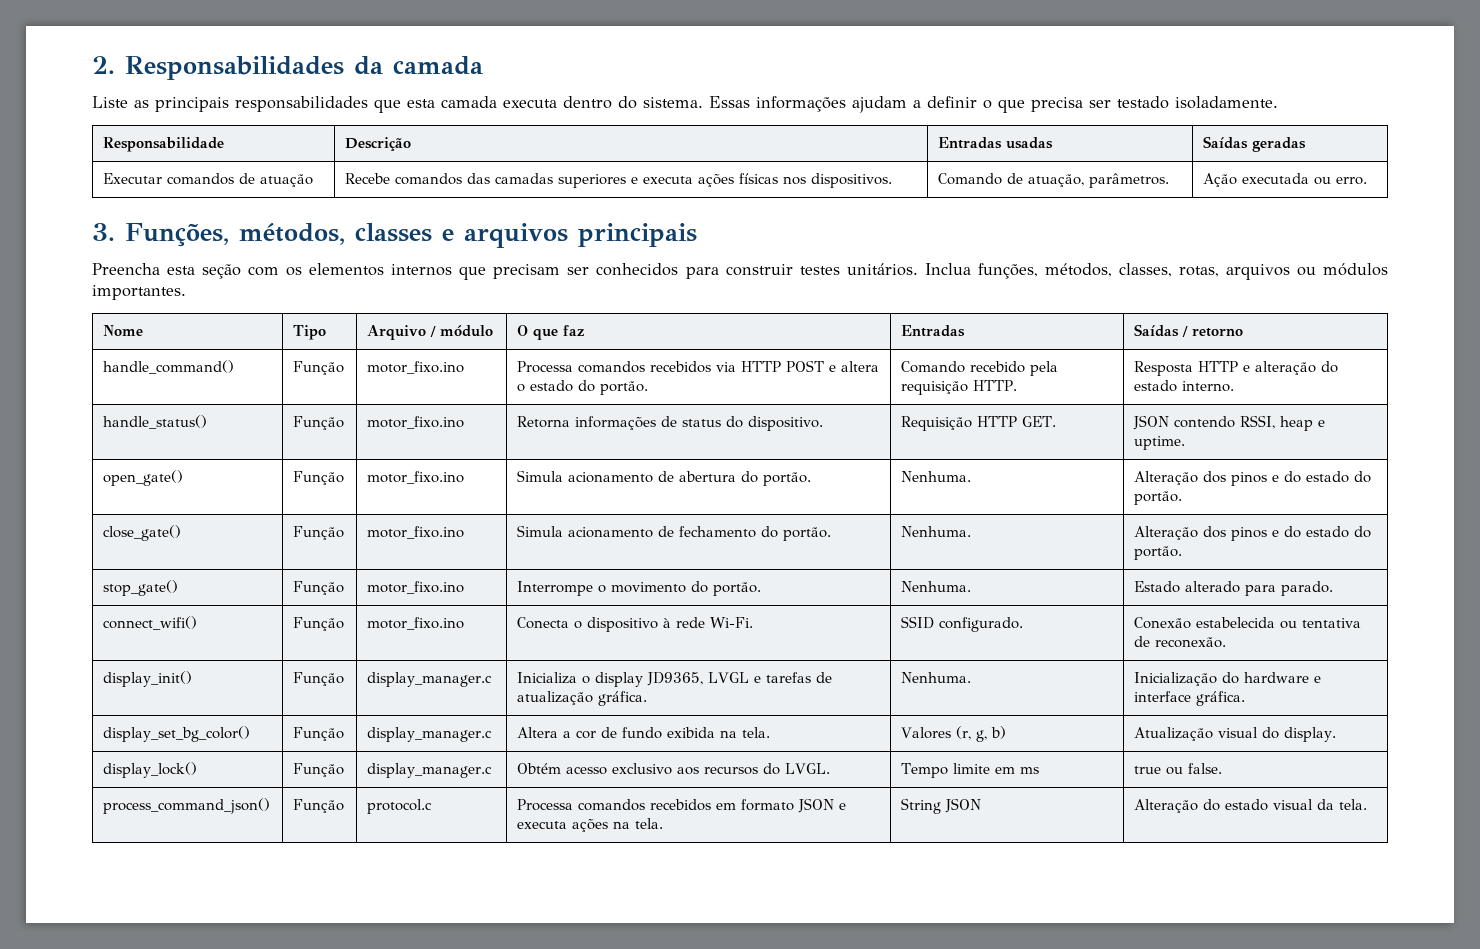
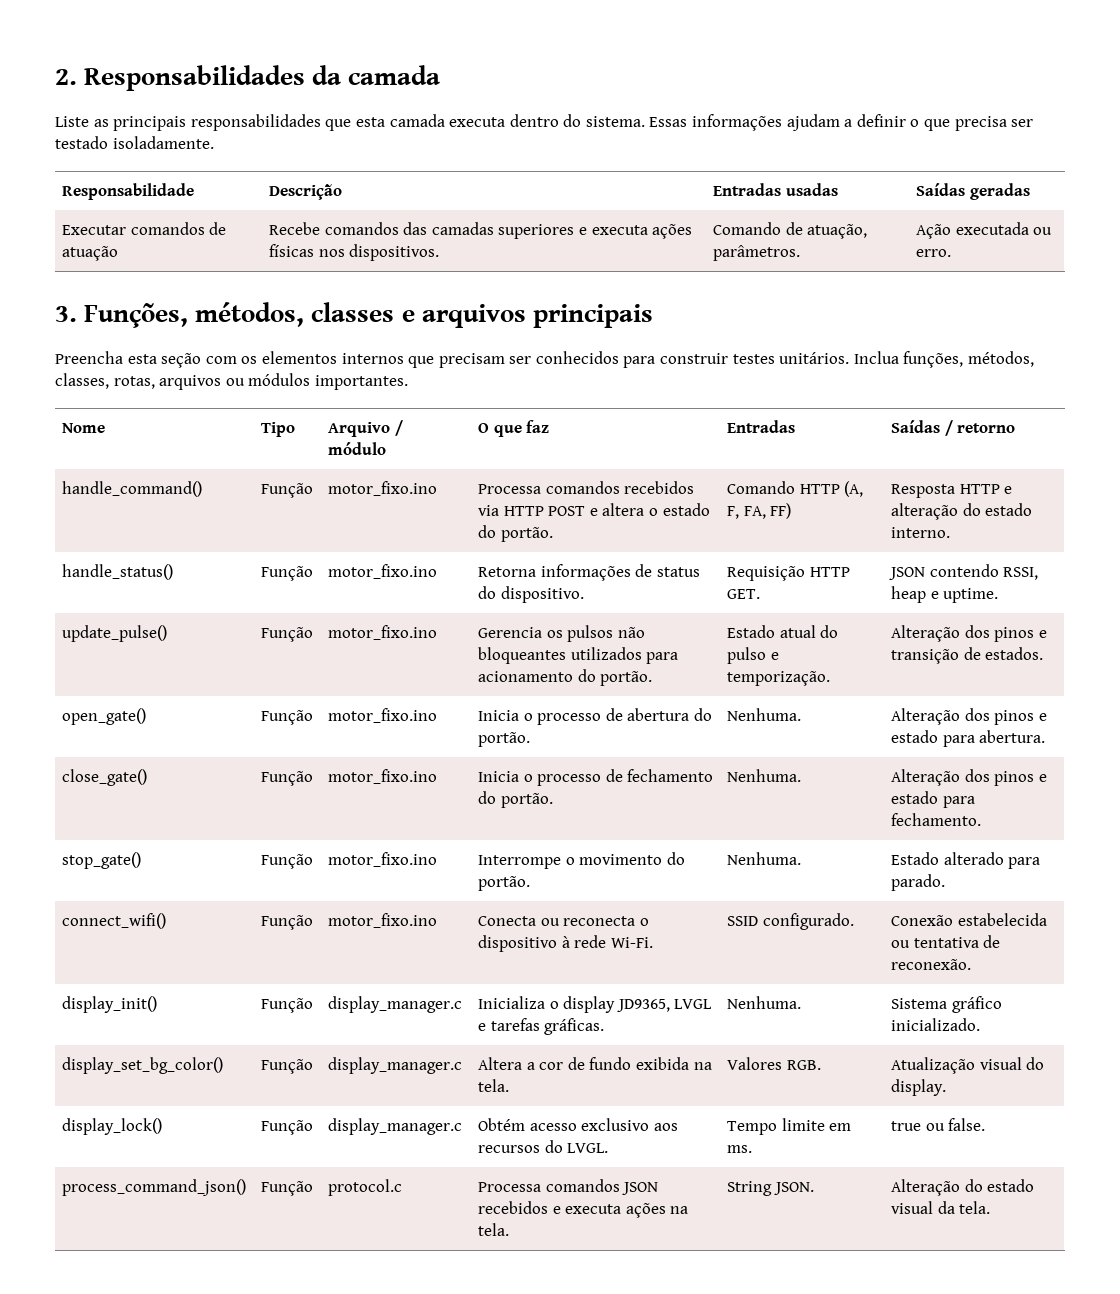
- handle_command() | Função | motor_fixo.ino | Processa comandos recebidos via HTTP POST e altera o estado do portão. | Comando recebido pela requisição HTTP. | Resposta HTTP e alteração do estado interno.
+ handle_command() | Função | motor_fixo.ino | Processa comandos recebidos via HTTP POST e altera o estado do portão. | Comando HTTP (A, F, FA, FF) | Resposta HTTP e alteração do estado interno.
+ update_pulse() | Função | motor_fixo.ino | Gerencia os pulsos não bloqueantes utilizados para acionamento do portão. | Estado atual do pulso e temporização. | Alteração dos pinos e transição de estados.
- open_gate() | Função | motor_fixo.ino | Simula acionamento de abertura do portão. | Nenhuma. | Alteração dos pinos e do estado do portão.
+ open_gate() | Função | motor_fixo.ino | Inicia o processo de abertura do portão. | Nenhuma. | Alteração dos pinos e estado para abertura.
- close_gate() | Função | motor_fixo.ino | Simula acionamento de fechamento do portão. | Nenhuma. | Alteração dos pinos e do estado do portão.
+ close_gate() | Função | motor_fixo.ino | Inicia o processo de fechamento do portão. | Nenhuma. | Alteração dos pinos e estado para fechamento.
- connect_wifi() | Função | motor_fixo.ino | Conecta o dispositivo à rede Wi-Fi. | SSID configurado. | Conexão estabelecida ou tentativa de reconexão.
+ connect_wifi() | Função | motor_fixo.ino | Conecta ou reconecta o dispositivo à rede Wi-Fi. | SSID configurado. | Conexão estabelecida ou tentativa de reconexão.
- display_init() | Função | display_manager.c | Inicializa o display JD9365, LVGL e tarefas de atualização gráfica. | Nenhuma. | Inicialização do hardware e interface gráfica.
+ display_init() | Função | display_manager.c | Inicializa o display JD9365, LVGL e tarefas gráficas. | Nenhuma. | Sistema gráfico inicializado.
- display_set_bg_color() | Função | display_manager.c | Altera a cor de fundo exibida na tela. | Valores (r, g, b) | Atualização visual do display.
+ display_set_bg_color() | Função | display_manager.c | Altera a cor de fundo exibida na tela. | Valores RGB. | Atualização visual do display.
- display_lock() | Função | display_manager.c | Obtém acesso exclusivo aos recursos do LVGL. | Tempo limite em ms | true ou false.
+ display_lock() | Função | display_manager.c | Obtém acesso exclusivo aos recursos do LVGL. | Tempo limite em ms. | true ou false.
- process_command_json() | Função | protocol.c | Processa comandos recebidos em formato JSON e executa ações na tela. | String JSON | Alteração do estado visual da tela.
+ process_command_json() | Função | protocol.c | Processa comandos JSON recebidos e executa ações na tela. | String JSON. | Alteração do estado visual da tela.

